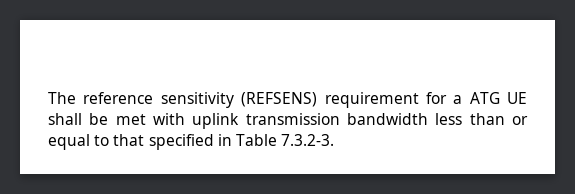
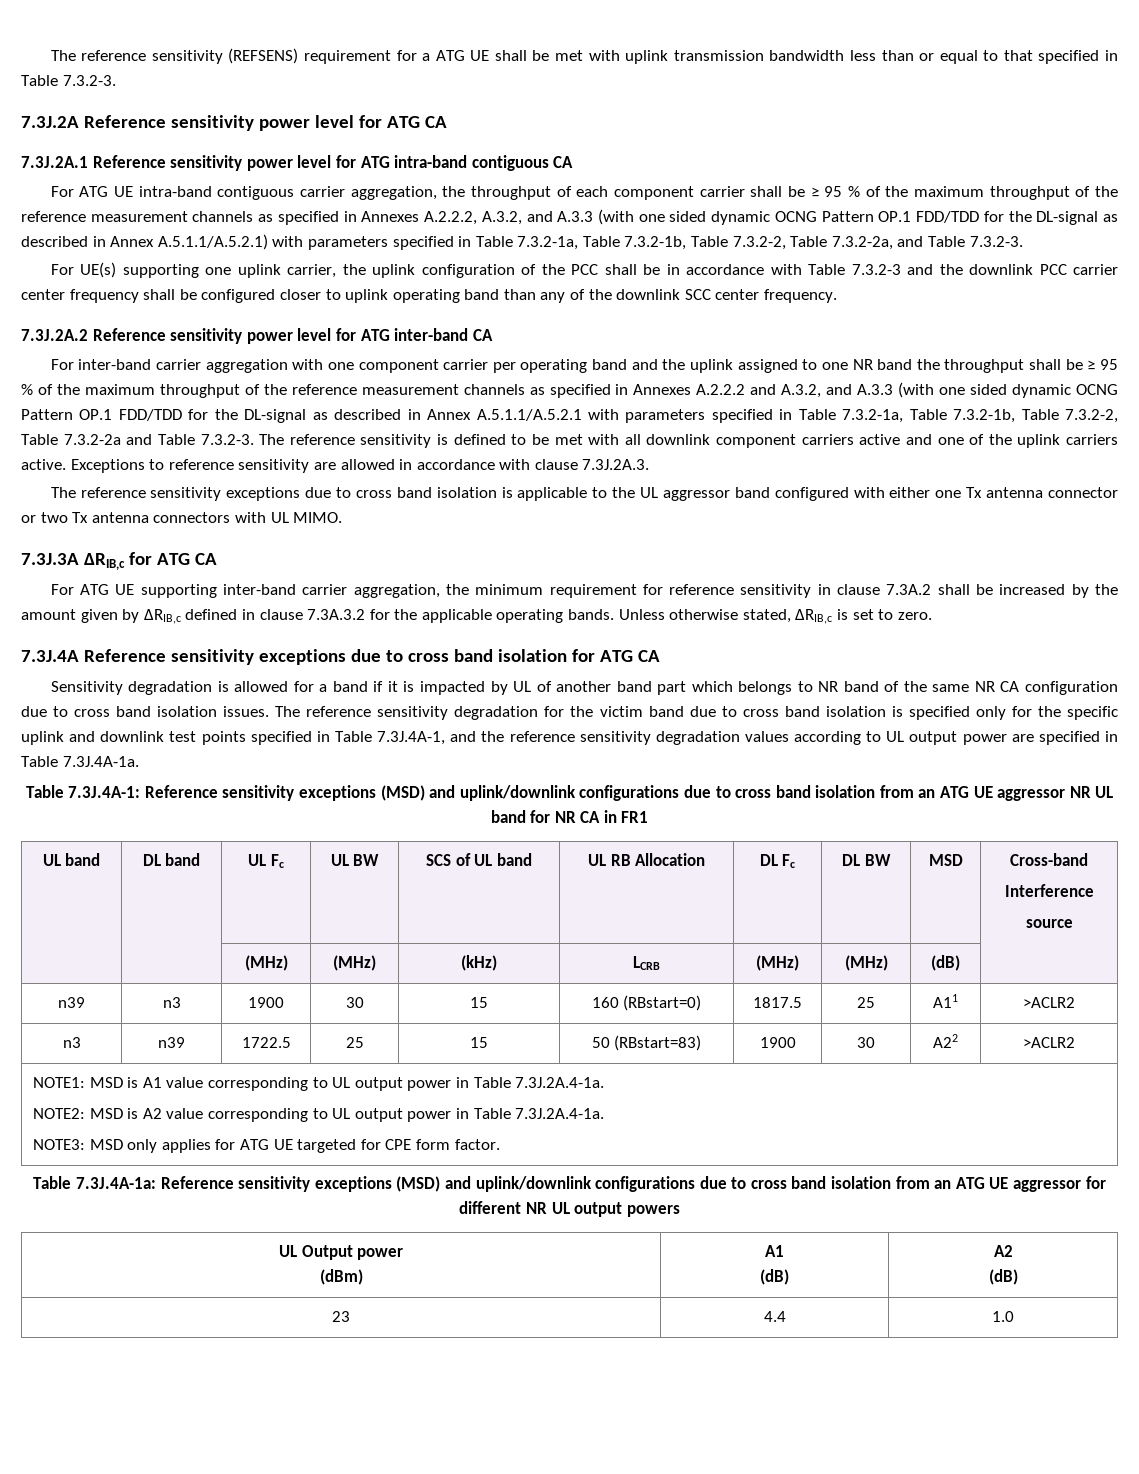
+ 7.3J.2A Reference sensitivity power level for ATG CA
+ 7.3J.2A.1 Reference sensitivity power level for ATG intra-band contiguous CA
+ For ATG UE intra-band contiguous carrier aggregation, the throughput of each component carrier shall be ≥ 95 % of the maximum throughput of the reference measurement channels as specified in Annexes A.2.2.2, A.3.2, and A.3.3 (with one sided dynamic OCNG Pattern OP.1 FDD/TDD for the DL-signal as described in Annex A.5.1.1/A.5.2.1) with parameters specified in Table 7.3.2-1a, Table 7.3.2-1b, Table 7.3.2-2, Table 7.3.2-2a, and Table 7.3.2-3.
+ For UE(s) supporting one uplink carrier, the uplink configuration of the PCC shall be in accordance with Table 7.3.2-3 and the downlink PCC carrier center frequency shall be configured closer to uplink operating band than any of the downlink SCC center frequency.
+ 7.3J.2A.2 Reference sensitivity power level for ATG inter-band CA
+ For inter-band carrier aggregation with one component carrier per operating band and the uplink assigned to one NR band the throughput shall be ≥ 95 % of the maximum throughput of the reference measurement channels as specified in Annexes A.2.2.2 and A.3.2, and A.3.3 (with one sided dynamic OCNG Pattern OP.1 FDD/TDD for the DL-signal as described in Annex A.5.1.1/A.5.2.1 with parameters specified in Table 7.3.2-1a, Table 7.3.2-1b, Table 7.3.2-2, Table 7.3.2-2a and Table 7.3.2-3. The reference sensitivity is defined to be met with all downlink component carriers active and one of the uplink carriers active. Exceptions to reference sensitivity are allowed in accordance with clause 7.3J.2A.3.
+ The reference sensitivity exceptions due to cross band isolation is applicable to the UL aggressor band configured with either one Tx antenna connector or two Tx antenna connectors with UL MIMO.
+ 7.3J.3A ΔRIB,c for ATG CA
+ For ATG UE supporting inter-band carrier aggregation, the minimum requirement for reference sensitivity in clause 7.3A.2 shall be increased by the amount given by ΔRIB,c defined in clause 7.3A.3.2 for the applicable operating bands. Unless otherwise stated, ΔRIB,c is set to zero.
+ 7.3J.4A Reference sensitivity exceptions due to cross band isolation for ATG CA
+ Sensitivity degradation is allowed for a band if it is impacted by UL of another band part which belongs to NR band of the same NR CA configuration due to cross band isolation issues. The reference sensitivity degradation for the victim band due to cross band isolation is specified only for the specific uplink and downlink test points specified in Table 7.3J.4A-1, and the reference sensitivity degradation values according to UL output power are specified in Table 7.3J.4A-1a.
+ Table 7.3J.4A-1: Reference sensitivity exceptions (MSD) and uplink/downlink configurations due to cross band isolation from an ATG UE aggressor NR UL band for NR CA in FR1
+ UL band | DL band | UL Fc | UL BW | SCS of UL band | UL RB Allocation | DL Fc | DL BW | MSD | Cross-band
+ Interference
+ source
+ | | (MHz) | (MHz) | (kHz) | LCRB | (MHz) | (MHz) | (dB) |
+ n39 | n3 | 1900 | 30 | 15 | 160 (RBstart=0) | 1817.5 | 25 | A11 | >ACLR2
+ n3 | n39 | 1722.5 | 25 | 15 | 50 (RBstart=83) | 1900 | 30 | A22 | >ACLR2
+ NOTE1: MSD is A1 value corresponding to UL output power in Table 7.3J.2A.4-1a.
+ NOTE2: MSD is A2 value corresponding to UL output power in Table 7.3J.2A.4-1a.
+ NOTE3: MSD only applies for ATG UE targeted for CPE form factor.
+ Table 7.3J.4A-1a: Reference sensitivity exceptions (MSD) and uplink/downlink configurations due to cross band isolation from an ATG UE aggressor for different NR UL output powers
+ UL Output power
+ (dBm) | A1
+ (dB) | A2
+ (dB)
+ 23 | 4.4 | 1.0

